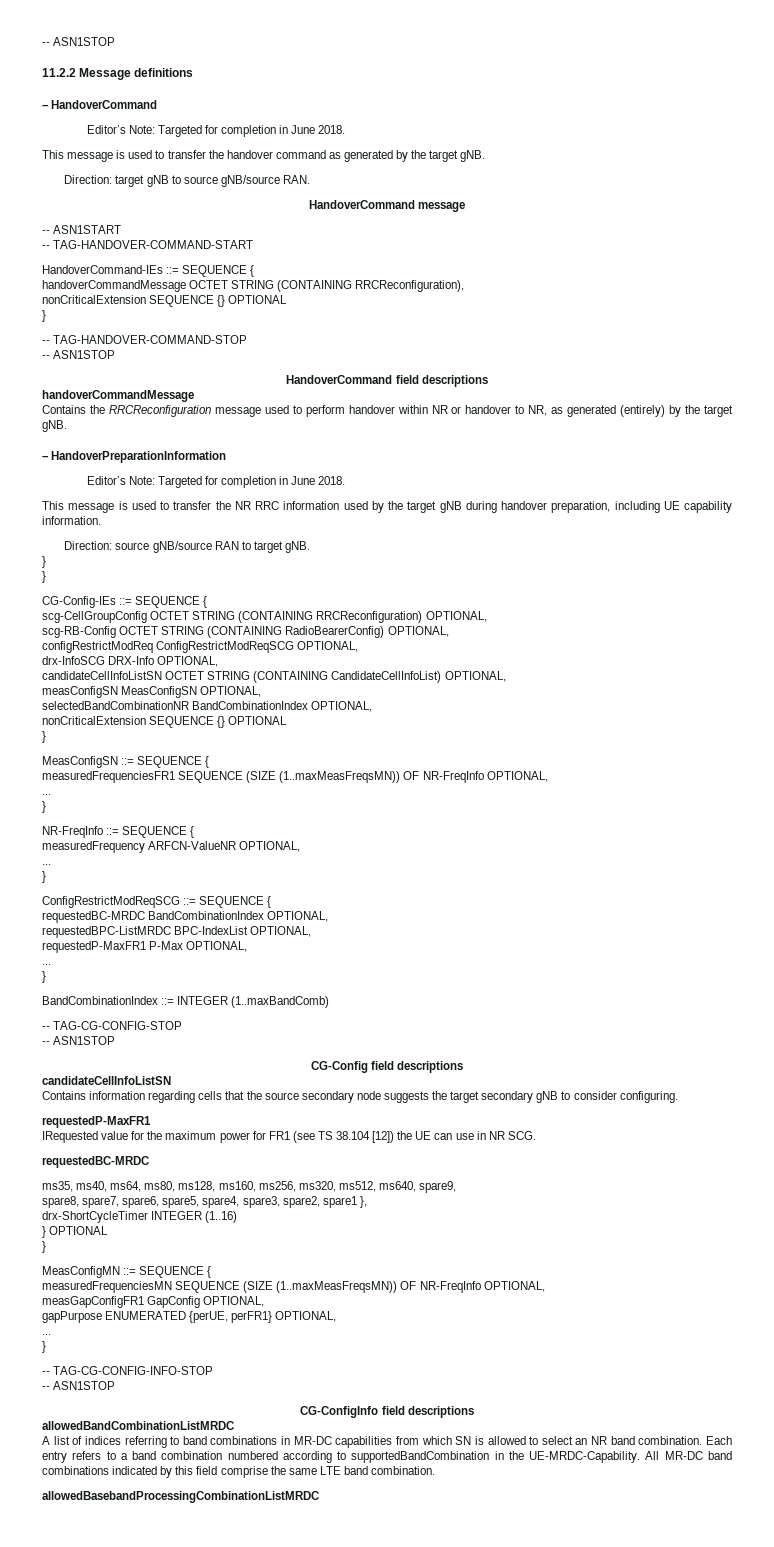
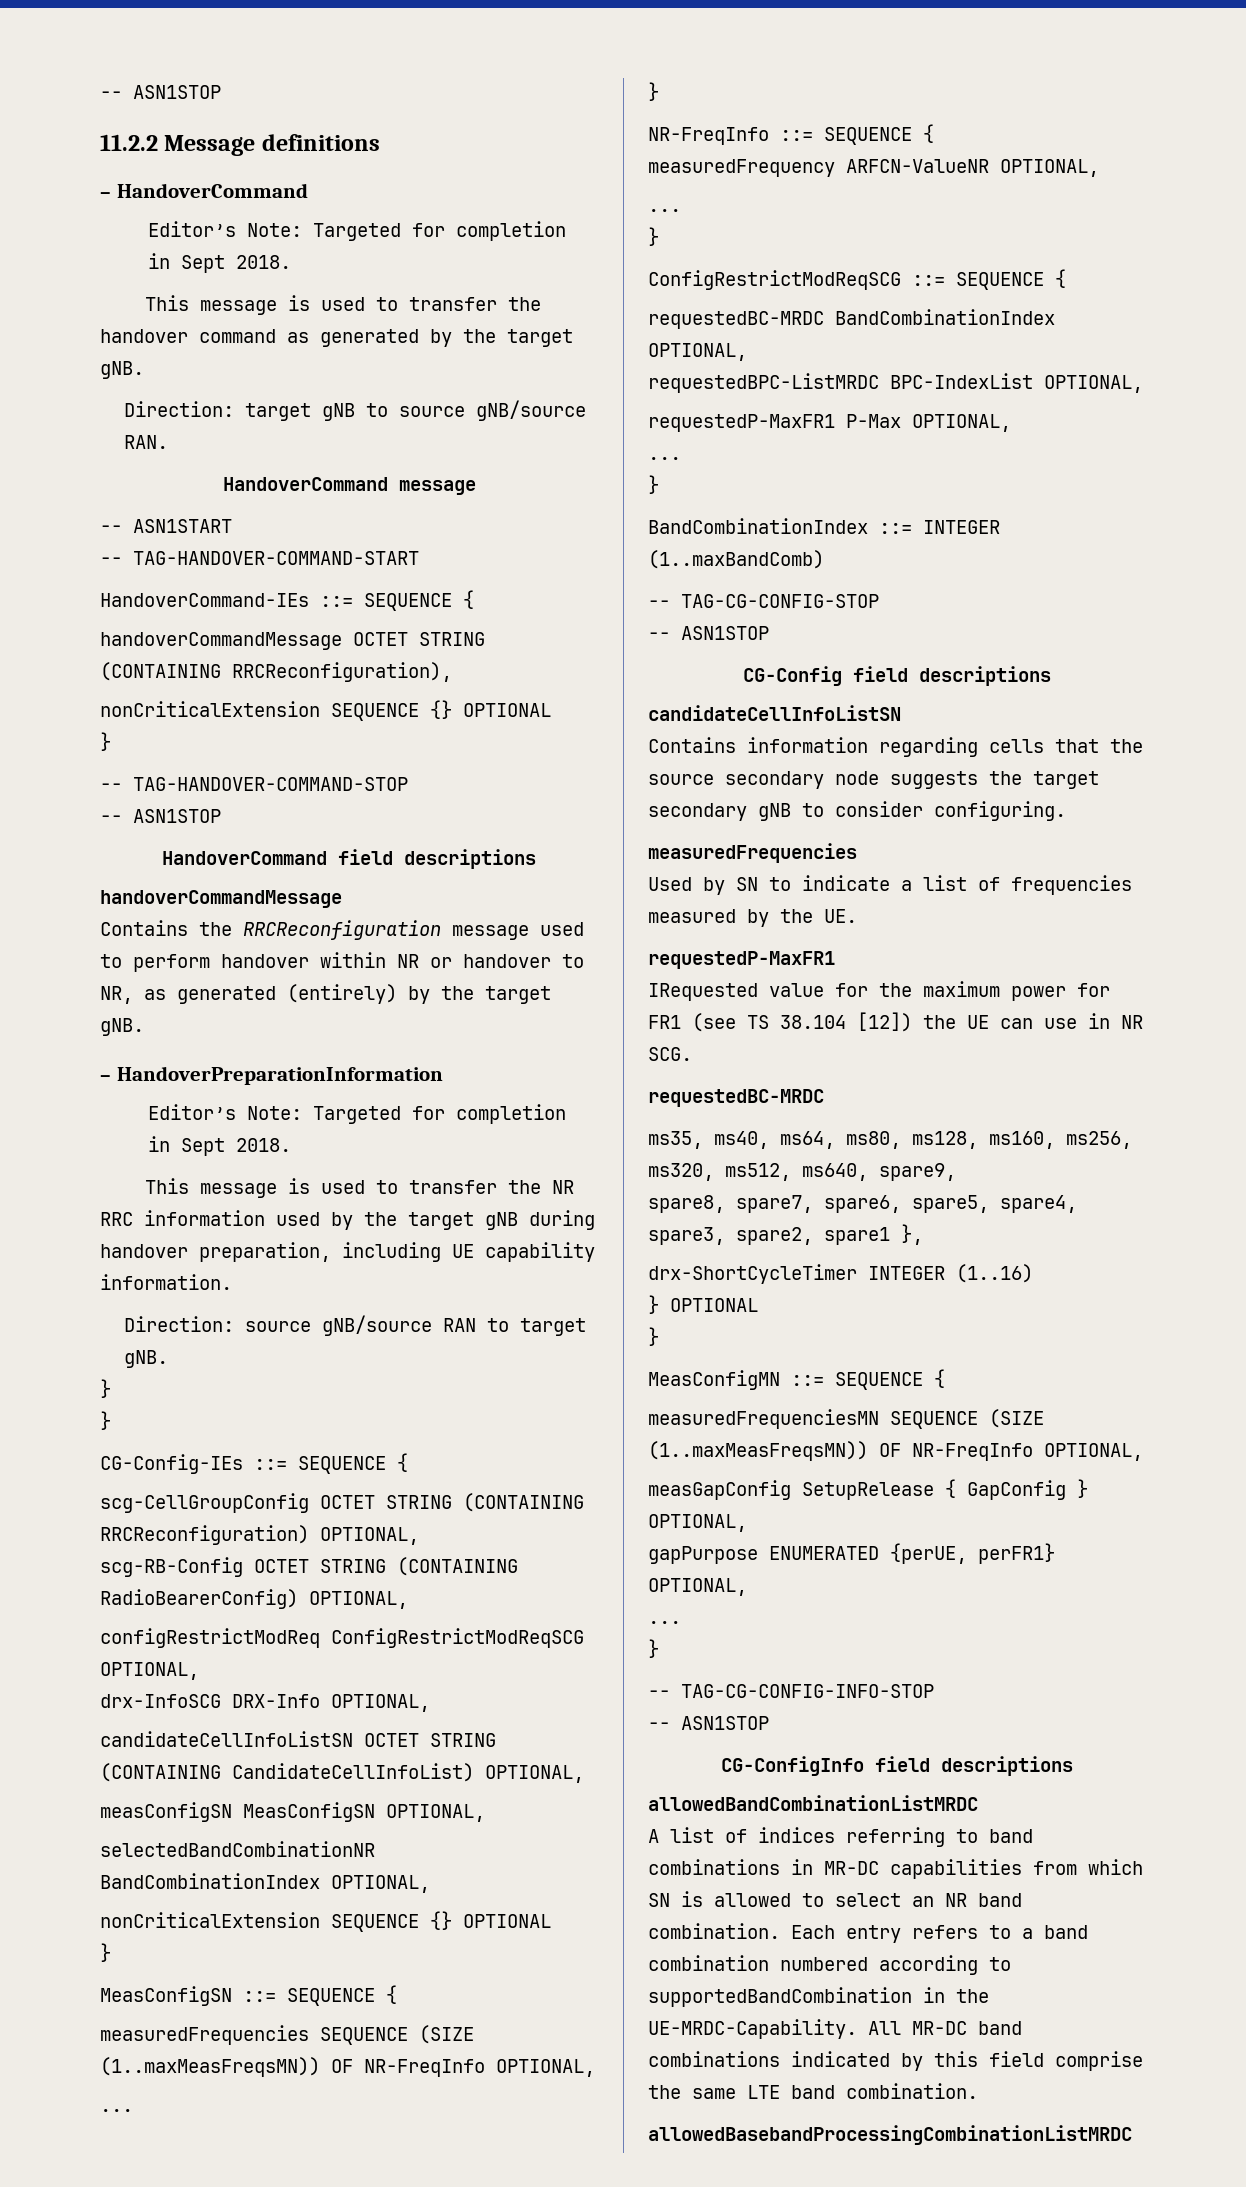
  – HandoverCommand
- Editor’s Note: Targeted for completion in June 2018.
+ Editor’s Note: Targeted for completion in Sept 2018.
  – HandoverPreparationInformation
- Editor’s Note: Targeted for completion in June 2018.
+ Editor’s Note: Targeted for completion in Sept 2018.
- measuredFrequenciesFR1 SEQUENCE (SIZE (1..maxMeasFreqsMN)) OF NR-FreqInfo OPTIONAL,
+ measuredFrequencies SEQUENCE (SIZE (1..maxMeasFreqsMN)) OF NR-FreqInfo OPTIONAL,
  Contains information regarding cells that the source secondary node suggests the target secondary gNB to consider configuring.
+ measuredFrequencies
+ Used by SN to indicate a list of frequencies measured by the UE.
- measGapConfigFR1 GapConfig OPTIONAL,
+ measGapConfig SetupRelease { GapConfig } OPTIONAL,

